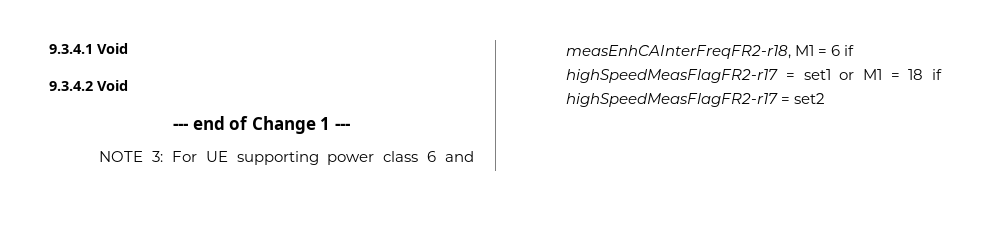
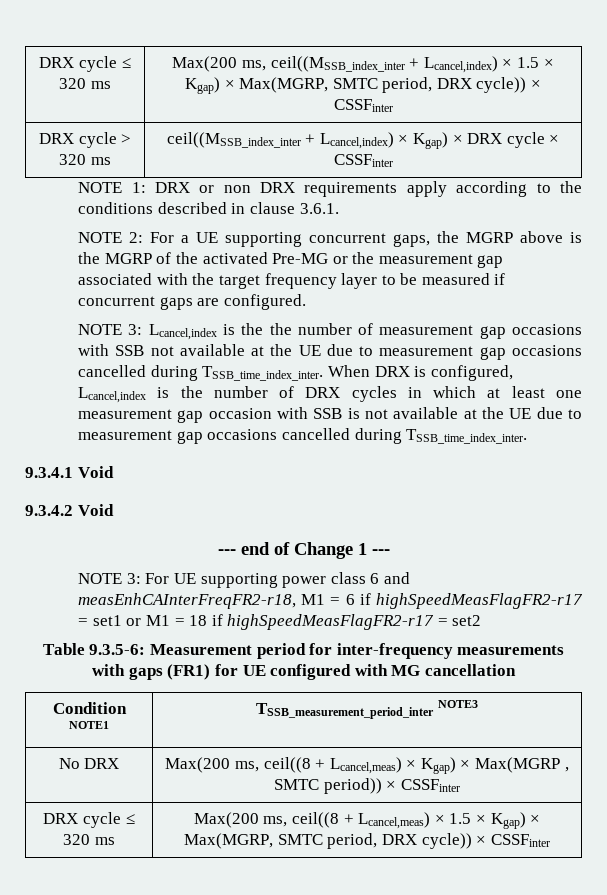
+ DRX cycle ≤ 320 ms | Max(200 ms, ceil((MSSB_index_inter + Lcancel,index) × 1.5 × Kgap) × Max(MGRP, SMTC period, DRX cycle)) × CSSFinter
+ DRX cycle > 320 ms | ceil((MSSB_index_inter + Lcancel,index) × Kgap) × DRX cycle × CSSFinter
+ NOTE 1: DRX or non DRX requirements apply according to the conditions described in clause 3.6.1.
+ NOTE 2: For a UE supporting concurrent gaps, the MGRP above is the MGRP of the activated Pre-MG or the measurement gap associated with the target frequency layer to be measured if concurrent gaps are configured.
+ NOTE 3: Lcancel,index is the the number of measurement gap occasions with SSB not available at the UE due to measurement gap occasions cancelled during TSSB_time_index_inter. When DRX is configured, Lcancel,index is the number of DRX cycles in which at least one measurement gap occasion with SSB is not available at the UE due to measurement gap occasions cancelled during TSSB_time_index_inter.
+ Table 9.3.5-6: Measurement period for inter-frequency measurements with gaps (FR1) for UE configured with MG cancellation
+ Condition NOTE1 | TSSB_measurement_period_inter NOTE3
+ No DRX | Max(200 ms, ceil((8 + Lcancel,meas) × Kgap) × Max(MGRP , SMTC period)) × CSSFinter
+ DRX cycle ≤ 320 ms | Max(200 ms, ceil((8 + Lcancel,meas) × 1.5 × Kgap) × Max(MGRP, SMTC period, DRX cycle)) × CSSFinter

